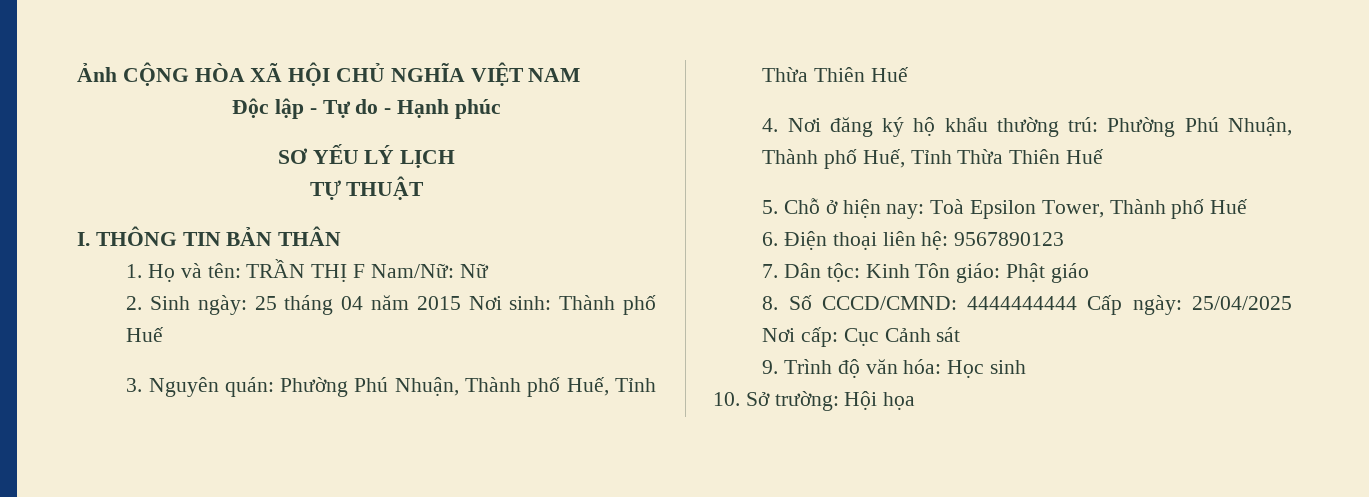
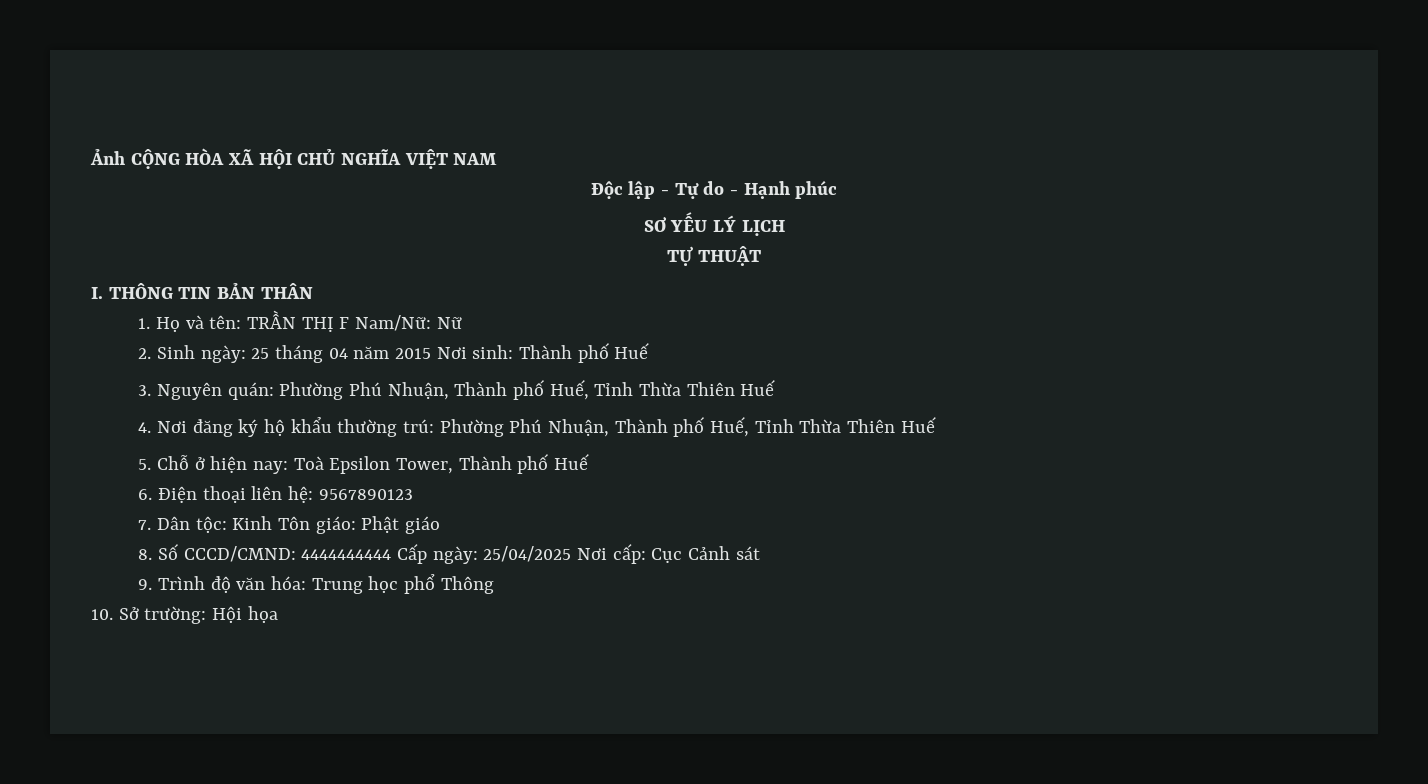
- 9. Trình độ văn hóa: Học sinh
+ 9. Trình độ văn hóa: Trung học phổ Thông

